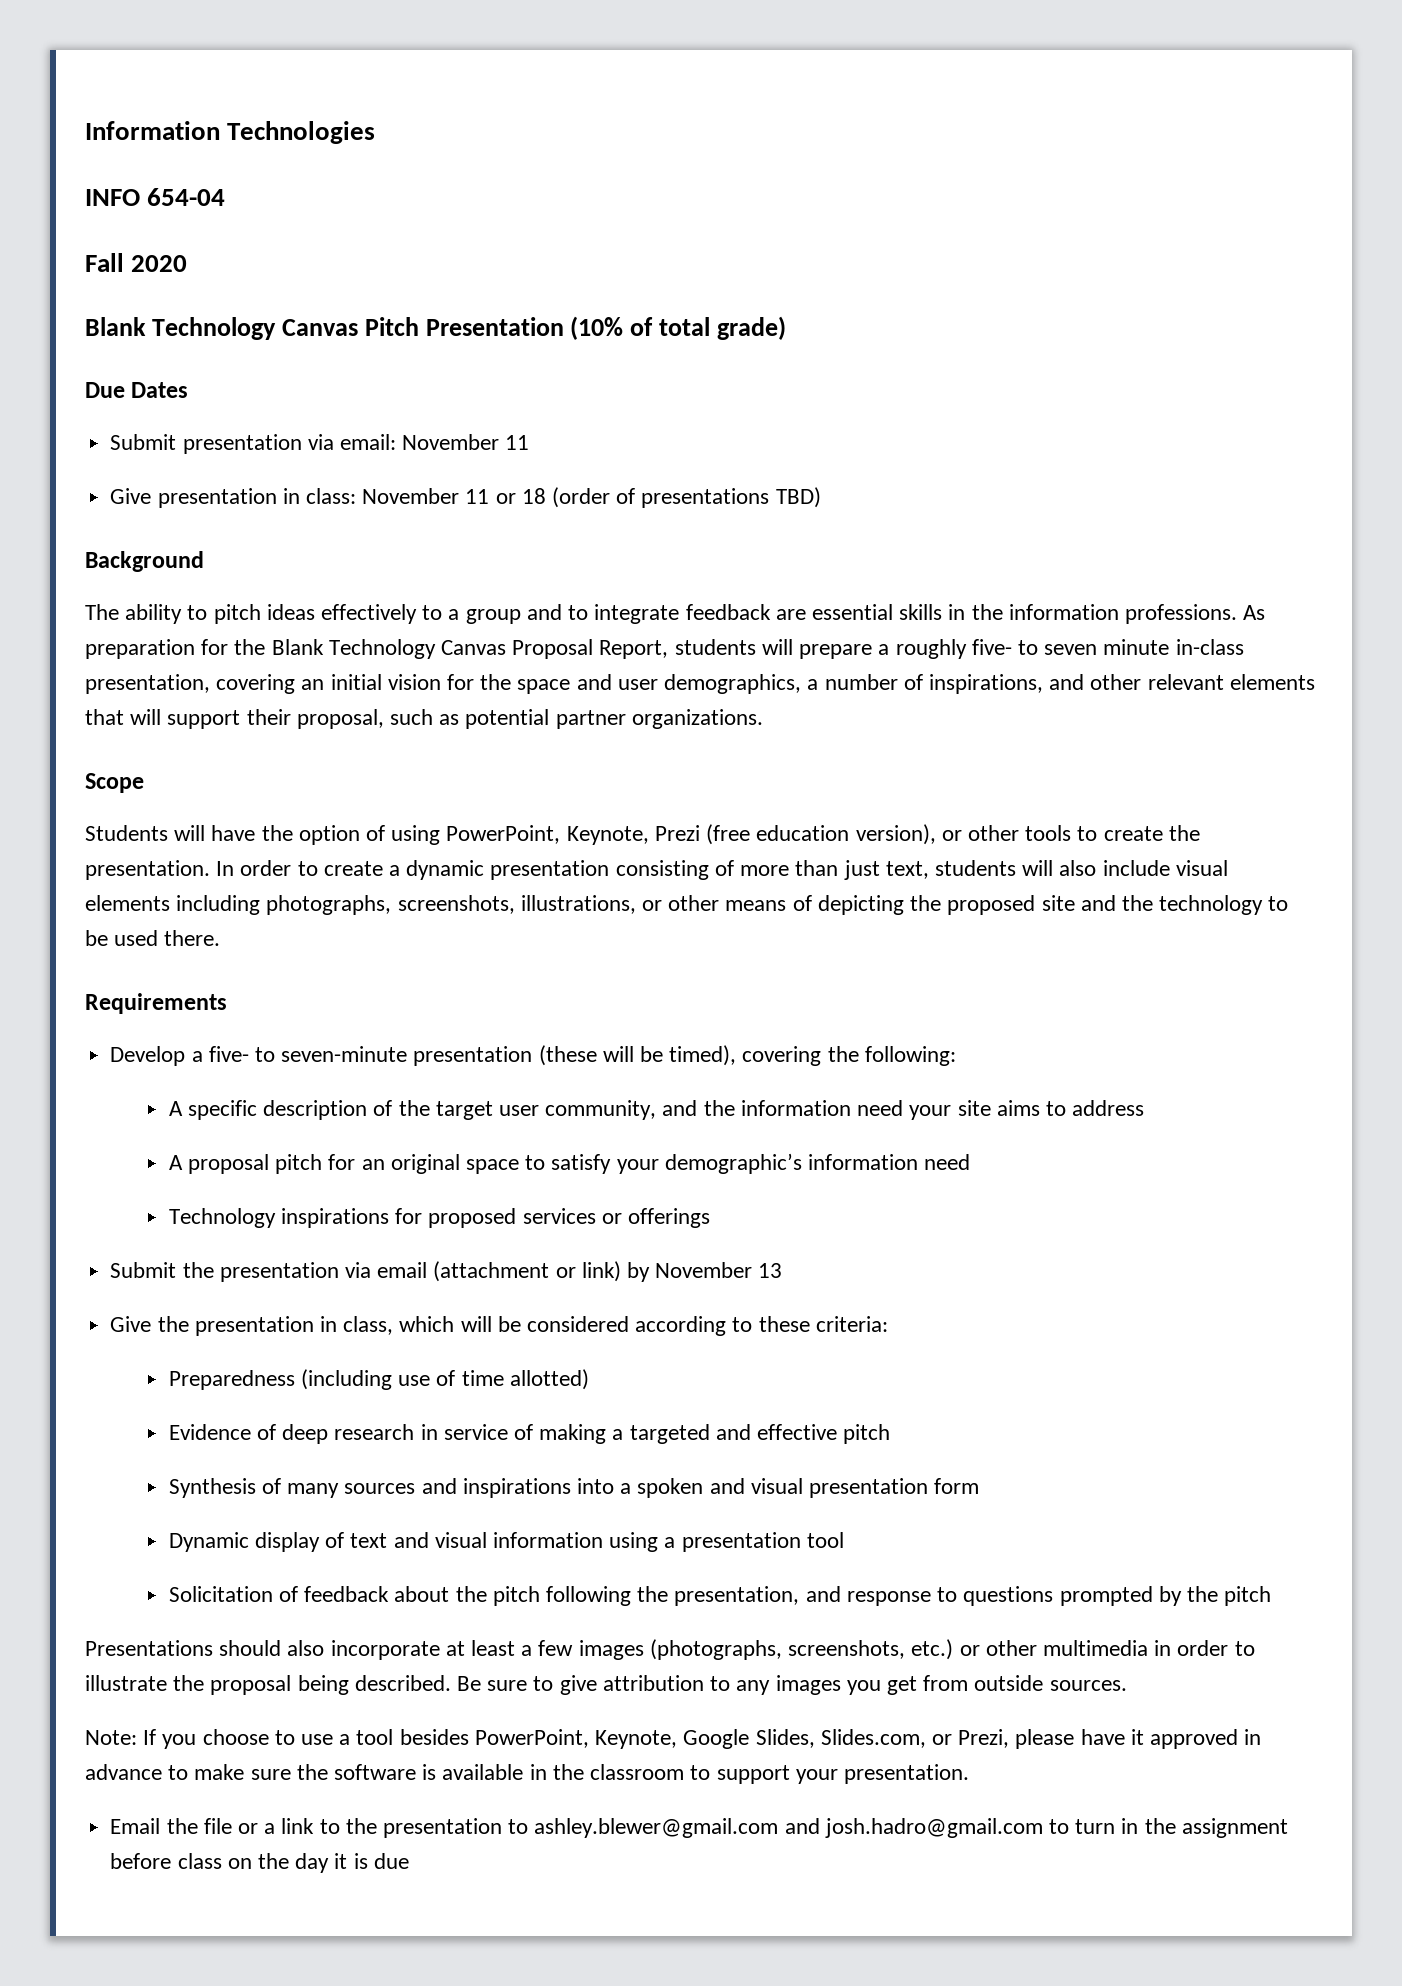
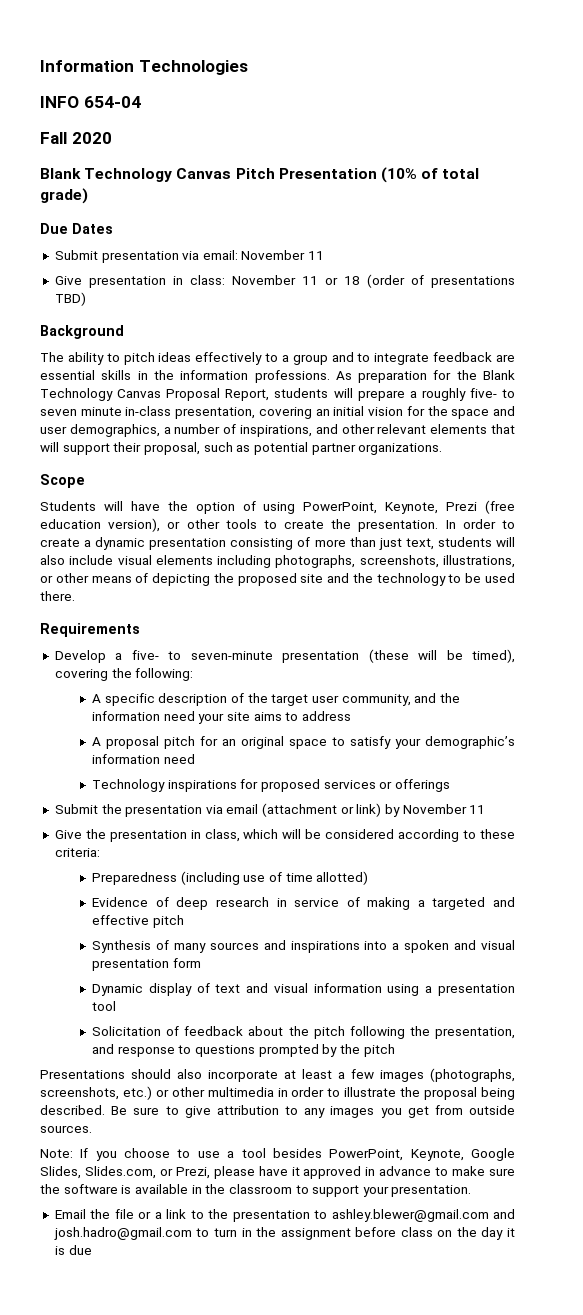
- Submit the presentation via email (attachment or link) by November 13
+ Submit the presentation via email (attachment or link) by November 11

